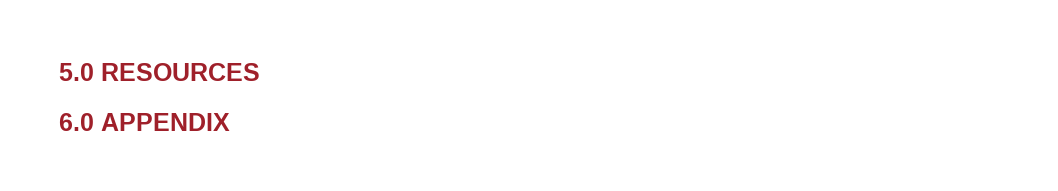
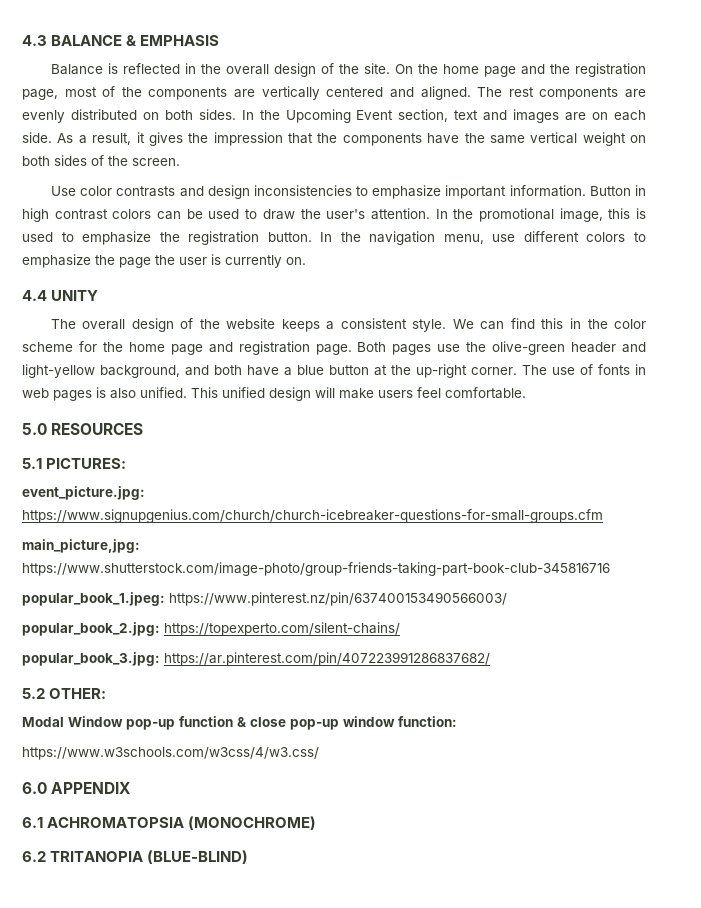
+ 4.3 BALANCE & EMPHASIS
+ Balance is reflected in the overall design of the site. On the home page and the registration page, most of the components are vertically centered and aligned. The rest components are evenly distributed on both sides. In the Upcoming Event section, text and images are on each side. As a result, it gives the impression that the components have the same vertical weight on both sides of the screen.
+ Use color contrasts and design inconsistencies to emphasize important information. Button in high contrast colors can be used to draw the user's attention. In the promotional image, this is used to emphasize the registration button. In the navigation menu, use different colors to emphasize the page the user is currently on.
+ 4.4 UNITY
+ The overall design of the website keeps a consistent style. We can find this in the color scheme for the home page and registration page. Both pages use the olive-green header and light-yellow background, and both have a blue button at the up-right corner. The use of fonts in web pages is also unified. This unified design will make users feel comfortable.
  5.0 RESOURCES
+ 5.1 PICTURES:
+ event_picture.jpg: https://www.signupgenius.com/church/church-icebreaker-questions-for-small-groups.cfm
+ main_picture,jpg: https://www.shutterstock.com/image-photo/group-friends-taking-part-book-club-345816716
+ popular_book_1.jpeg: https://www.pinterest.nz/pin/637400153490566003/
+ popular_book_2.jpg: https://topexperto.com/silent-chains/
+ popular_book_3.jpg: https://ar.pinterest.com/pin/407223991286837682/
+ 5.2 OTHER:
+ Modal Window pop-up function & close pop-up window function:
+ https://www.w3schools.com/w3css/4/w3.css/
  6.0 APPENDIX
+ 6.1 ACHROMATOPSIA (MONOCHROME)
+ 6.2 TRITANOPIA (BLUE-BLIND)

